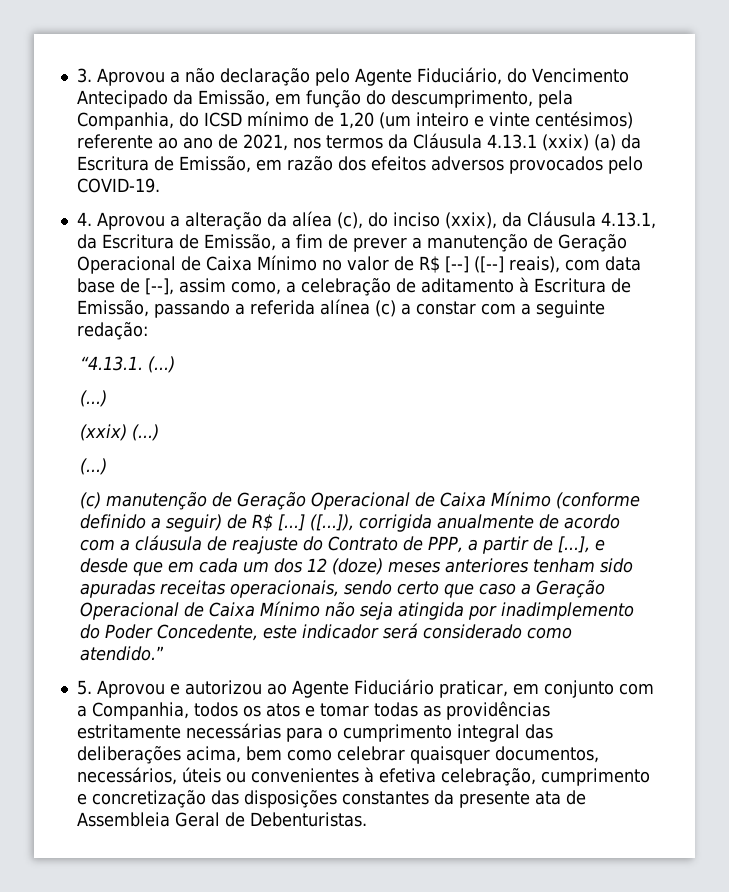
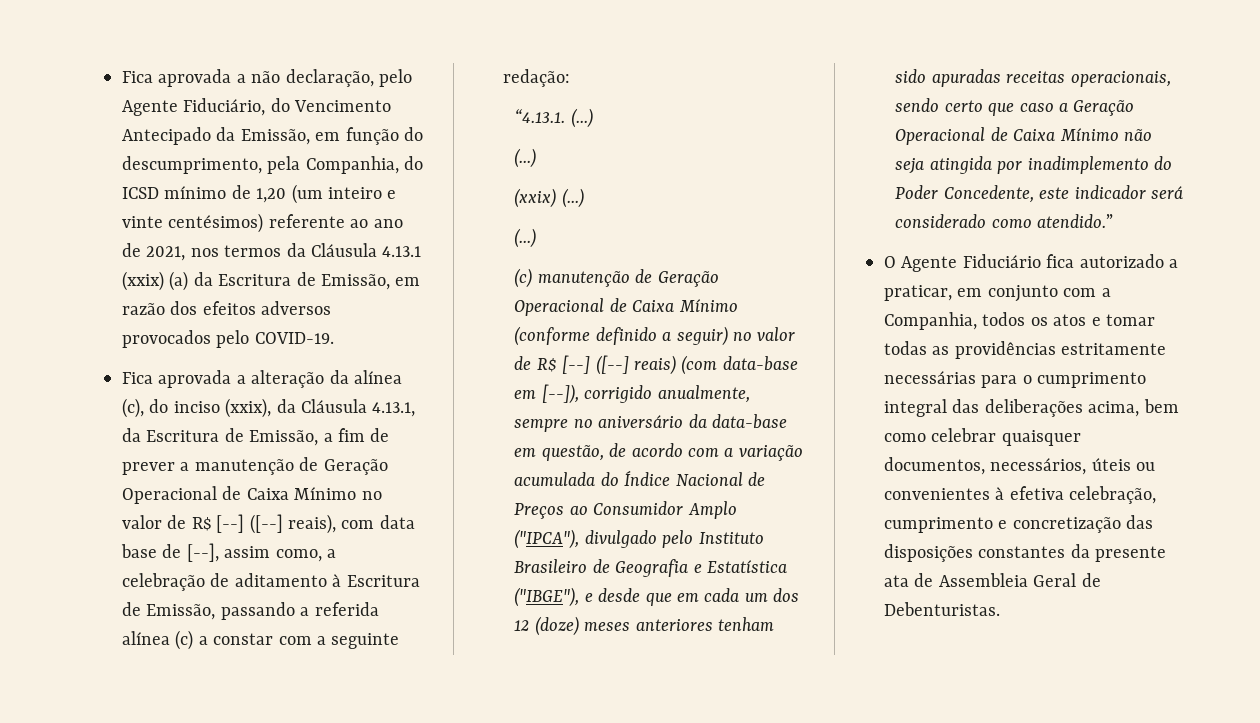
- 3. Aprovou a não declaração pelo Agente Fiduciário, do Vencimento Antecipado da Emissão, em função do descumprimento, pela Companhia, do ICSD mínimo de 1,20 (um inteiro e vinte centésimos) referente ao ano de 2021, nos termos da Cláusula 4.13.1 (xxix) (a) da Escritura de Emissão, em razão dos efeitos adversos provocados pelo COVID-19.
+ Fica aprovada a não declaração, pelo Agente Fiduciário, do Vencimento Antecipado da Emissão, em função do descumprimento, pela Companhia, do ICSD mínimo de 1,20 (um inteiro e vinte centésimos) referente ao ano de 2021, nos termos da Cláusula 4.13.1 (xxix) (a) da Escritura de Emissão, em razão dos efeitos adversos provocados pelo COVID-19.
- 4. Aprovou a alteração da alíea (c), do inciso (xxix), da Cláusula 4.13.1, da Escritura de Emissão, a fim de prever a manutenção de Geração Operacional de Caixa Mínimo no valor de R$ [--] ([--] reais), com data base de [--], assim como, a celebração de aditamento à Escritura de Emissão, passando a referida alínea (c) a constar com a seguinte redação:
+ Fica aprovada a alteração da alínea (c), do inciso (xxix), da Cláusula 4.13.1, da Escritura de Emissão, a fim de prever a manutenção de Geração Operacional de Caixa Mínimo no valor de R$ [--] ([--] reais), com data base de [--], assim como, a celebração de aditamento à Escritura de Emissão, passando a referida alínea (c) a constar com a seguinte redação:
- (c) manutenção de Geração Operacional de Caixa Mínimo (conforme definido a seguir) de R$ [...] ([...]), corrigida anualmente de acordo com a cláusula de reajuste do Contrato de PPP, a partir de [...], e desde que em cada um dos 12 (doze) meses anteriores tenham sido apuradas receitas operacionais, sendo certo que caso a Geração Operacional de Caixa Mínimo não seja atingida por inadimplemento do Poder Concedente, este indicador será considerado como atendido.”
+ (c) manutenção de Geração Operacional de Caixa Mínimo (conforme definido a seguir) no valor de R$ [--] ([--] reais) (com data-base em [--]), corrigido anualmente, sempre no aniversário da data-base em questão, de acordo com a variação acumulada do Índice Nacional de Preços ao Consumidor Amplo ("IPCA"), divulgado pelo Instituto Brasileiro de Geografia e Estatística ("IBGE"), e desde que em cada um dos 12 (doze) meses anteriores tenham sido apuradas receitas operacionais, sendo certo que caso a Geração Operacional de Caixa Mínimo não seja atingida por inadimplemento do Poder Concedente, este indicador será considerado como atendido.”
- 5. Aprovou e autorizou ao Agente Fiduciário praticar, em conjunto com a Companhia, todos os atos e tomar todas as providências estritamente necessárias para o cumprimento integral das deliberações acima, bem como celebrar quaisquer documentos, necessários, úteis ou convenientes à efetiva celebração, cumprimento e concretização das disposições constantes da presente ata de Assembleia Geral de Debenturistas.
+ O Agente Fiduciário fica autorizado a praticar, em conjunto com a Companhia, todos os atos e tomar todas as providências estritamente necessárias para o cumprimento integral das deliberações acima, bem como celebrar quaisquer documentos, necessários, úteis ou convenientes à efetiva celebração, cumprimento e concretização das disposições constantes da presente ata de Assembleia Geral de Debenturistas.

